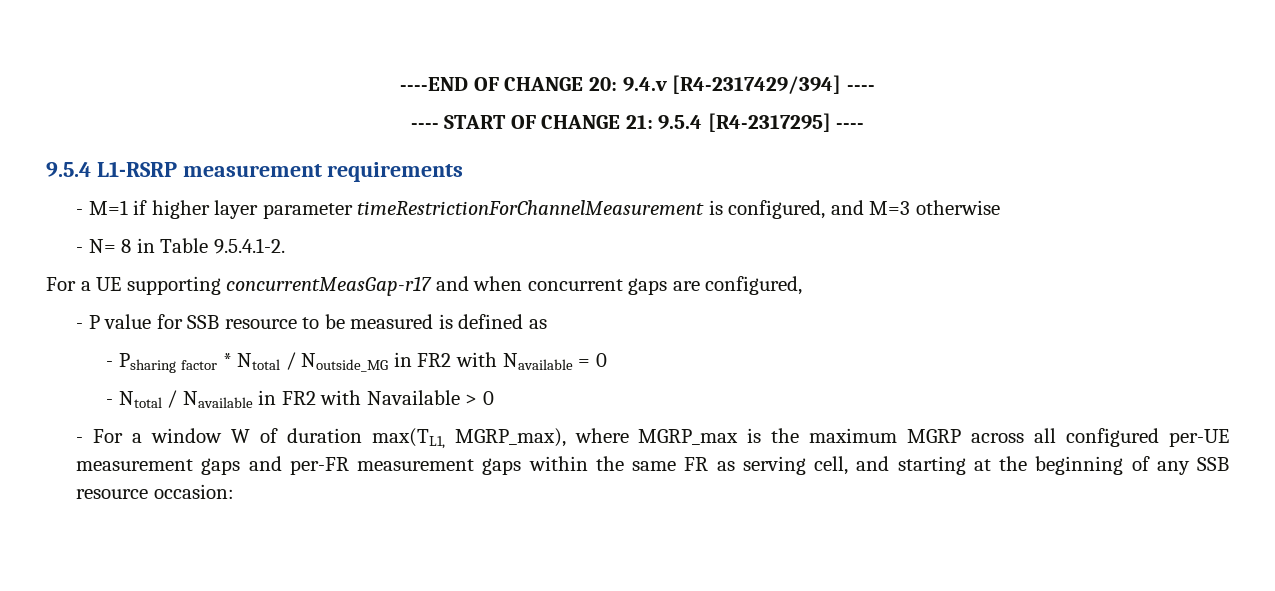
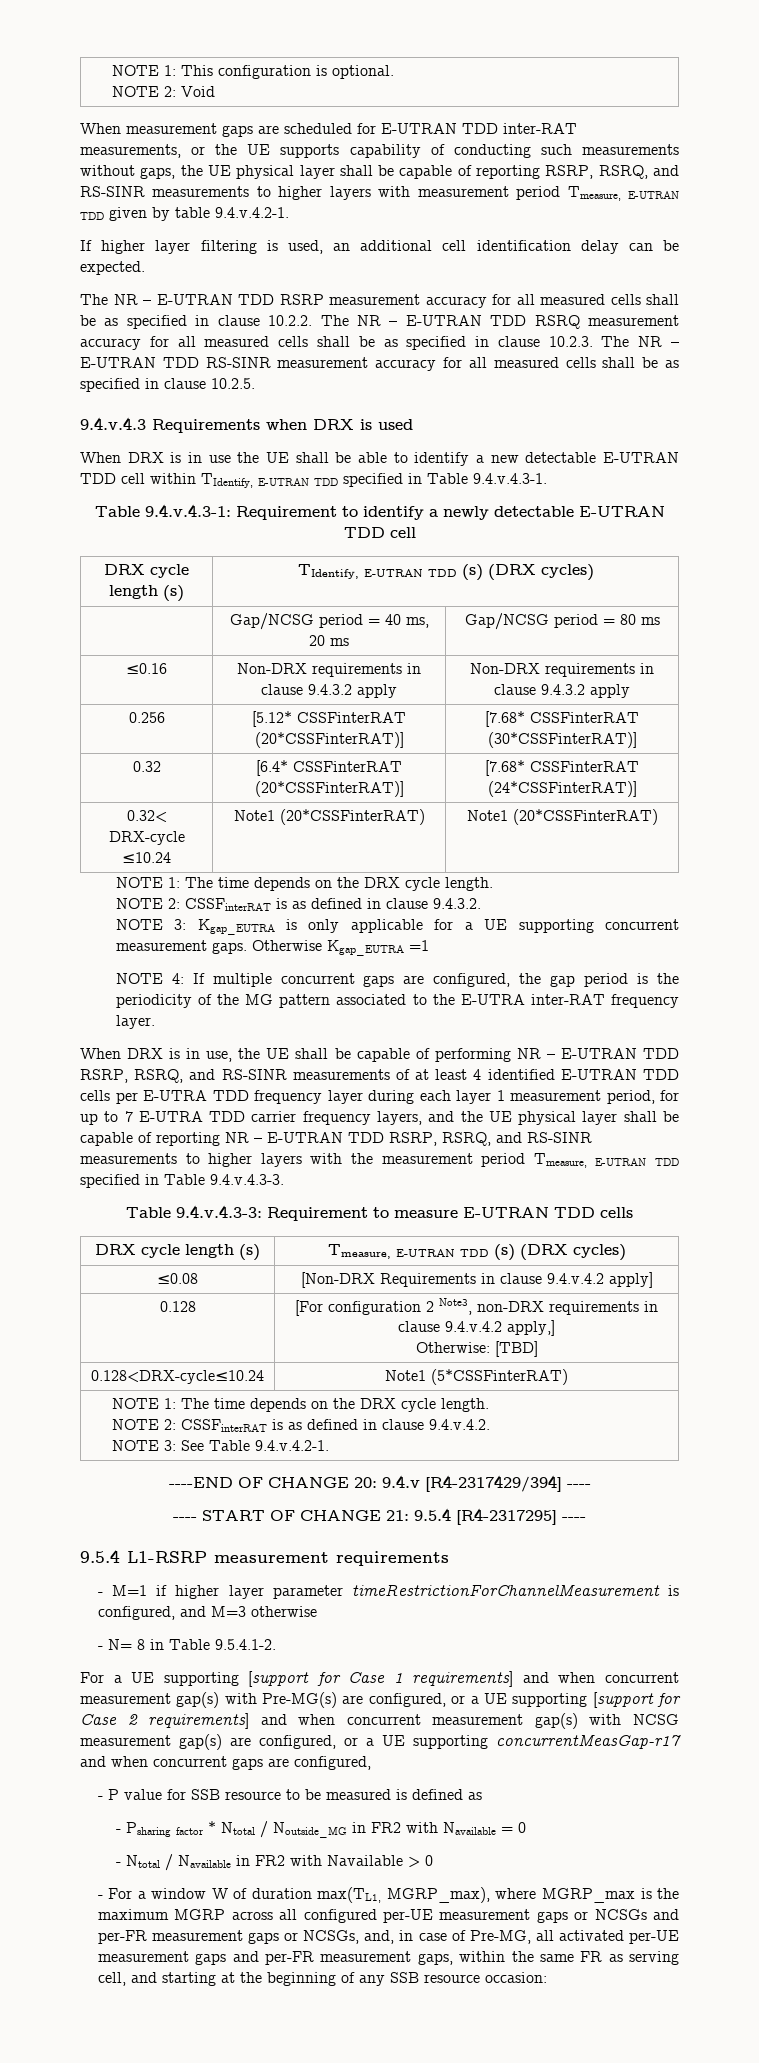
+ NOTE 1: This configuration is optional.
+ NOTE 2: Void
+ When measurement gaps are scheduled for E-UTRAN TDD inter-RAT measurements, or the UE supports capability of conducting such measurements without gaps, the UE physical layer shall be capable of reporting RSRP, RSRQ, and RS-SINR measurements to higher layers with measurement period Tmeasure, E-UTRAN TDD given by table 9.4.v.4.2-1.
+ If higher layer filtering is used, an additional cell identification delay can be expected.
+ The NR – E-UTRAN TDD RSRP measurement accuracy for all measured cells shall be as specified in clause 10.2.2. The NR – E-UTRAN TDD RSRQ measurement accuracy for all measured cells shall be as specified in clause 10.2.3. The NR – E-UTRAN TDD RS-SINR measurement accuracy for all measured cells shall be as specified in clause 10.2.5.
+ 9.4.v.4.3 Requirements when DRX is used
+ When DRX is in use the UE shall be able to identify a new detectable E-UTRAN TDD cell within TIdentify, E-UTRAN TDD specified in Table 9.4.v.4.3-1.
+ Table 9.4.v.4.3-1: Requirement to identify a newly detectable E-UTRAN TDD cell
+ DRX cycle length (s) | TIdentify, E-UTRAN TDD (s) (DRX cycles)
+ | Gap/NCSG period = 40 ms, 20 ms | Gap/NCSG period = 80 ms
+ ≤0.16 | Non-DRX requirements in clause 9.4.3.2 apply | Non-DRX requirements in clause 9.4.3.2 apply
+ 0.256 | [5.12* CSSFinterRAT (20*CSSFinterRAT)] | [7.68* CSSFinterRAT (30*CSSFinterRAT)]
+ 0.32 | [6.4* CSSFinterRAT (20*CSSFinterRAT)] | [7.68* CSSFinterRAT (24*CSSFinterRAT)]
+ 0.32< DRX-cycle ≤10.24 | Note1 (20*CSSFinterRAT) | Note1 (20*CSSFinterRAT)
+ NOTE 1: The time depends on the DRX cycle length.
+ NOTE 2: CSSFinterRAT is as defined in clause 9.4.3.2.
+ NOTE 3: Kgap_EUTRA is only applicable for a UE supporting concurrent measurement gaps. Otherwise Kgap_EUTRA =1
+ NOTE 4: If multiple concurrent gaps are configured, the gap period is the periodicity of the MG pattern associated to the E-UTRA inter-RAT frequency layer.
+ When DRX is in use, the UE shall be capable of performing NR – E-UTRAN TDD RSRP, RSRQ, and RS-SINR measurements of at least 4 identified E-UTRAN TDD cells per E-UTRA TDD frequency layer during each layer 1 measurement period, for up to 7 E-UTRA TDD carrier frequency layers, and the UE physical layer shall be capable of reporting NR – E-UTRAN TDD RSRP, RSRQ, and RS-SINR measurements to higher layers with the measurement period Tmeasure, E-UTRAN TDD specified in Table 9.4.v.4.3-3.
+ Table 9.4.v.4.3-3: Requirement to measure E-UTRAN TDD cells
+ DRX cycle length (s) | Tmeasure, E-UTRAN TDD (s) (DRX cycles)
+ ≤0.08 | [Non-DRX Requirements in clause 9.4.v.4.2 apply]
+ 0.128 | [For configuration 2 Note3, non-DRX requirements in clause 9.4.v.4.2 apply,]
+ Otherwise: [TBD]
+ 0.128<DRX-cycle≤10.24 | Note1 (5*CSSFinterRAT)
+ NOTE 1: The time depends on the DRX cycle length.
+ NOTE 2: CSSFinterRAT is as defined in clause 9.4.v.4.2.
+ NOTE 3: See Table 9.4.v.4.2-1.
- For a UE supporting concurrentMeasGap-r17 and when concurrent gaps are configured,
+ For a UE supporting [support for Case 1 requirements] and when concurrent measurement gap(s) with Pre-MG(s) are configured, or a UE supporting [support for Case 2 requirements] and when concurrent measurement gap(s) with NCSG measurement gap(s) are configured, or a UE supporting concurrentMeasGap-r17 and when concurrent gaps are configured,
- - For a window W of duration max(TL1, MGRP_max), where MGRP_max is the maximum MGRP across all configured per-UE measurement gaps and per-FR measurement gaps within the same FR as serving cell, and starting at the beginning of any SSB resource occasion:
+ - For a window W of duration max(TL1, MGRP_max), where MGRP_max is the maximum MGRP across all configured per-UE measurement gaps or NCSGs and per-FR measurement gaps or NCSGs, and, in case of Pre-MG, all activated per-UE measurement gaps and per-FR measurement gaps, within the same FR as serving cell, and starting at the beginning of any SSB resource occasion:

